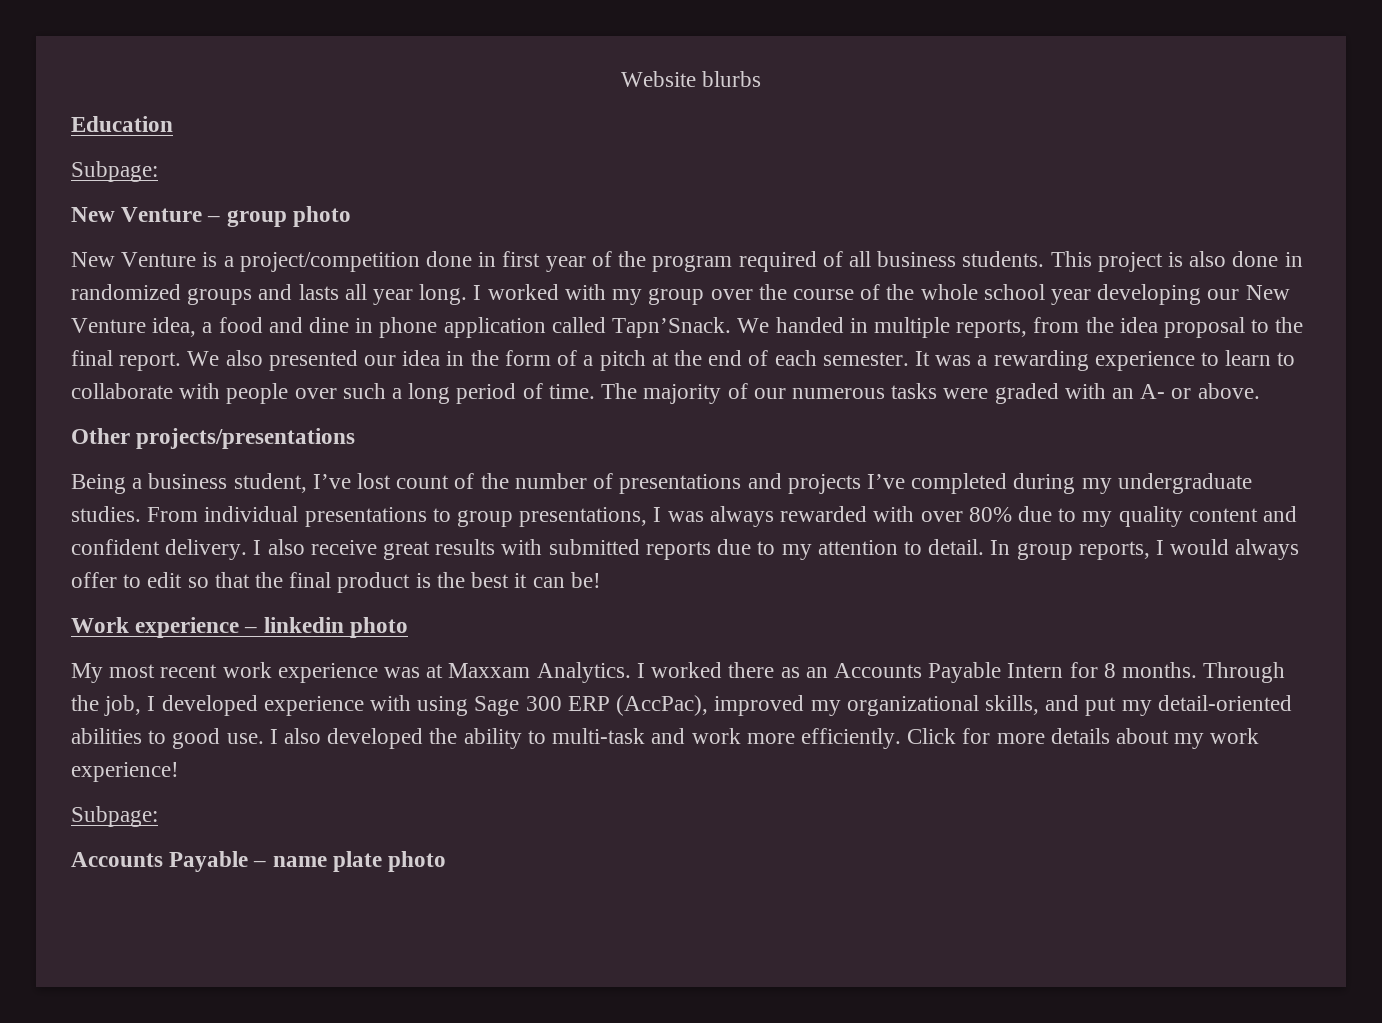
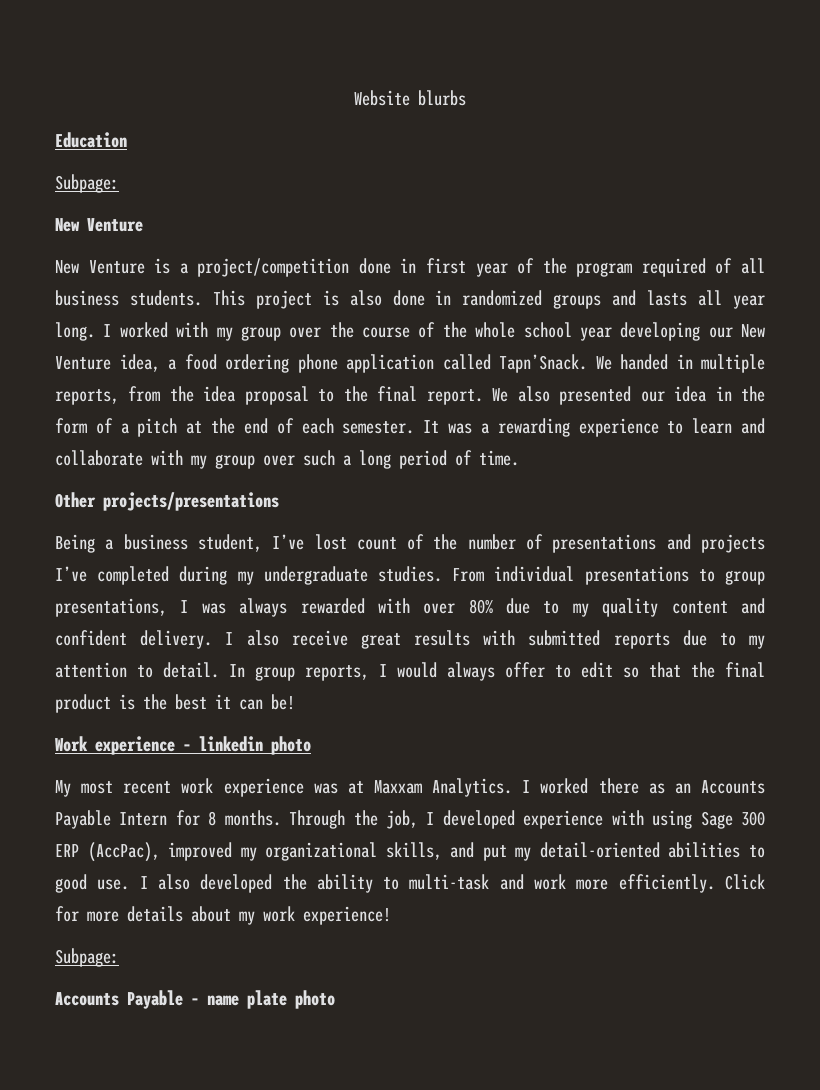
  Education
  Subpage:
- New Venture – group photo
+ New Venture
- I worked with my group over the course of the whole school year developing our New Venture idea, a food and dine in phone application called Tapn’Snack.
+ I worked with my group over the course of the whole school year developing our New Venture idea, a food ordering phone application called Tapn’Snack.
- It was a rewarding experience to learn to collaborate with people over such a long period of time. The majority of our numerous tasks were graded with an A- or above.
+ It was a rewarding experience to learn and collaborate with my group over such a long period of time.

